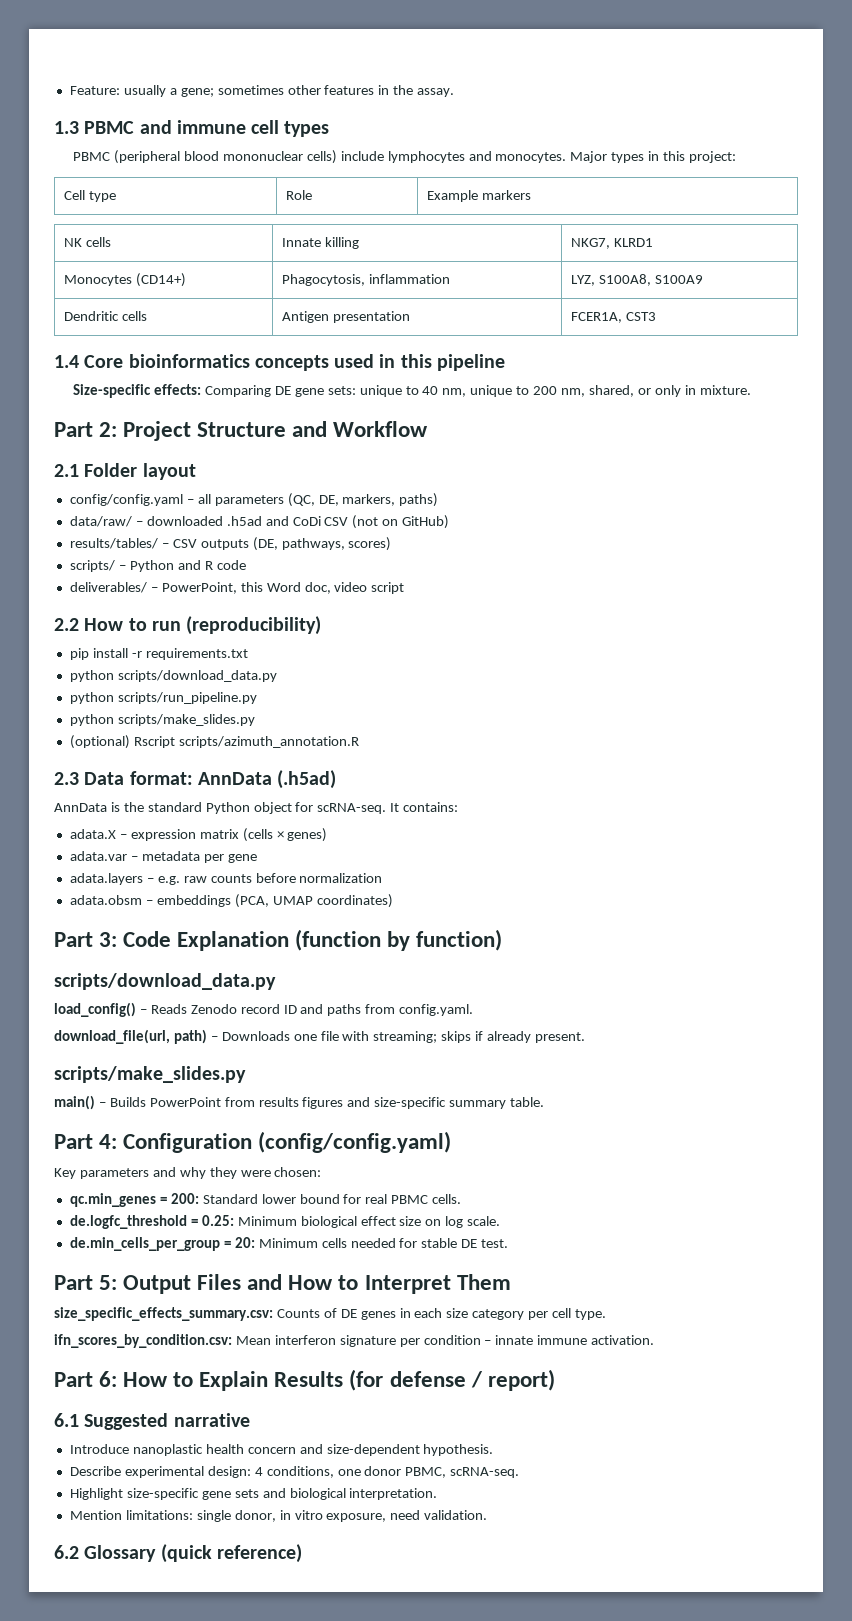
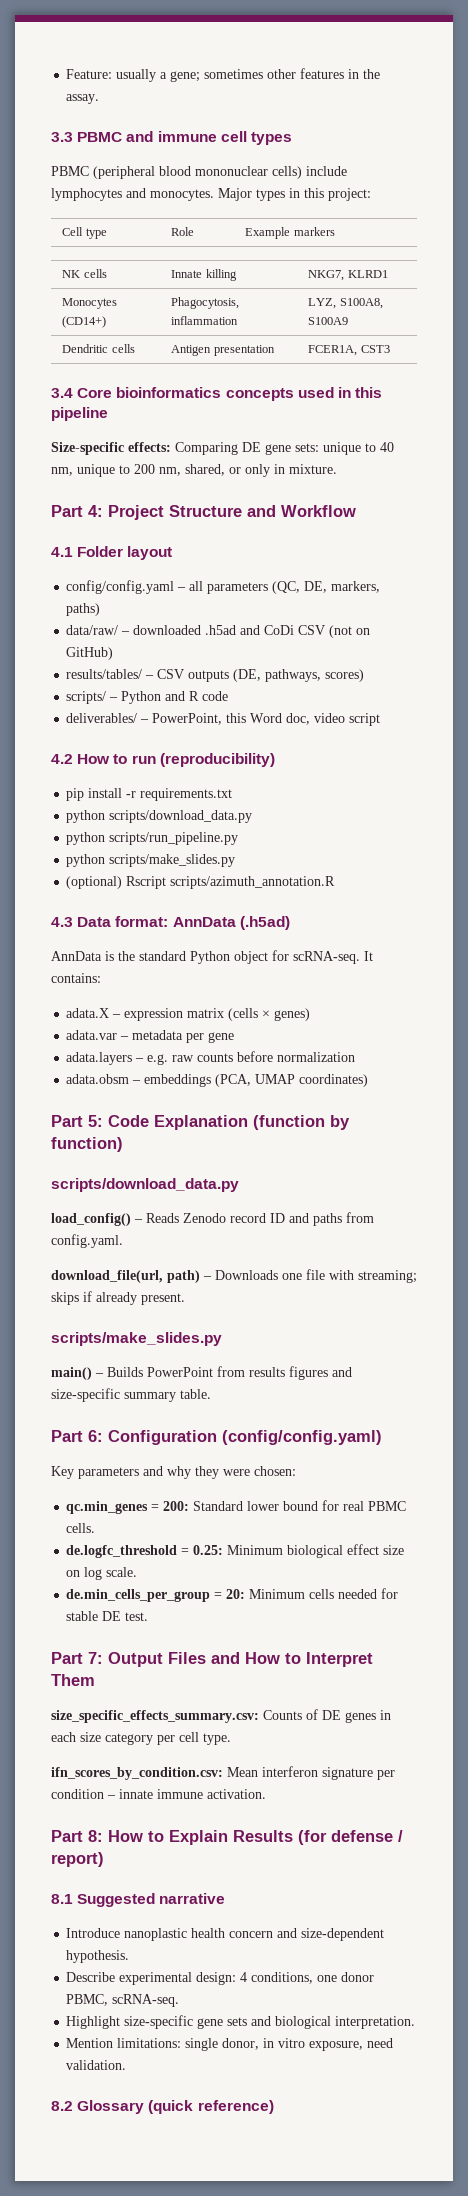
- 1.3 PBMC and immune cell types
+ 3.3 PBMC and immune cell types
- 1.4 Core bioinformatics concepts used in this pipeline
+ 3.4 Core bioinformatics concepts used in this pipeline
- Part 2: Project Structure and Workflow
+ Part 4: Project Structure and Workflow
- 2.1 Folder layout
+ 4.1 Folder layout
- 2.2 How to run (reproducibility)
+ 4.2 How to run (reproducibility)
- 2.3 Data format: AnnData (.h5ad)
+ 4.3 Data format: AnnData (.h5ad)
- Part 3: Code Explanation (function by function)
+ Part 5: Code Explanation (function by function)
- Part 4: Configuration (config/config.yaml)
+ Part 6: Configuration (config/config.yaml)
- Part 5: Output Files and How to Interpret Them
+ Part 7: Output Files and How to Interpret Them
- Part 6: How to Explain Results (for defense / report)
+ Part 8: How to Explain Results (for defense / report)
- 6.1 Suggested narrative
+ 8.1 Suggested narrative
- 6.2 Glossary (quick reference)
+ 8.2 Glossary (quick reference)

